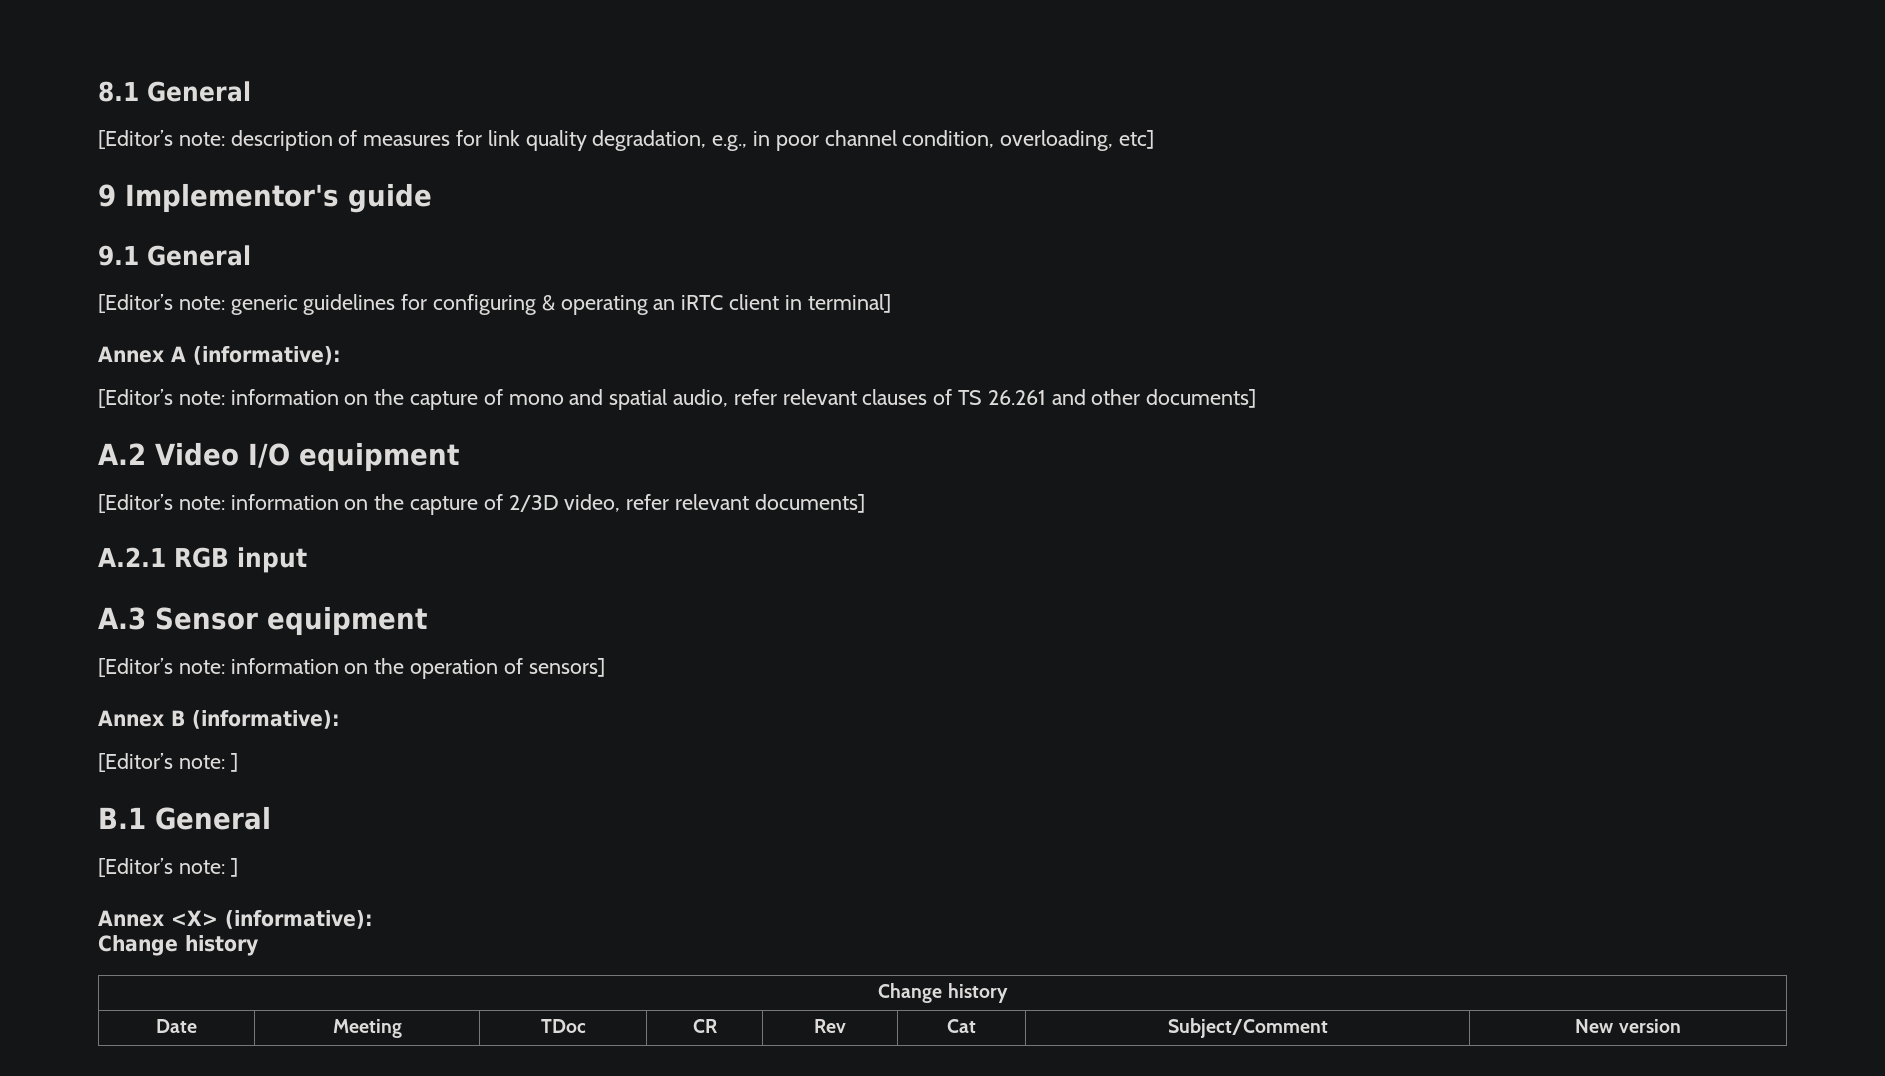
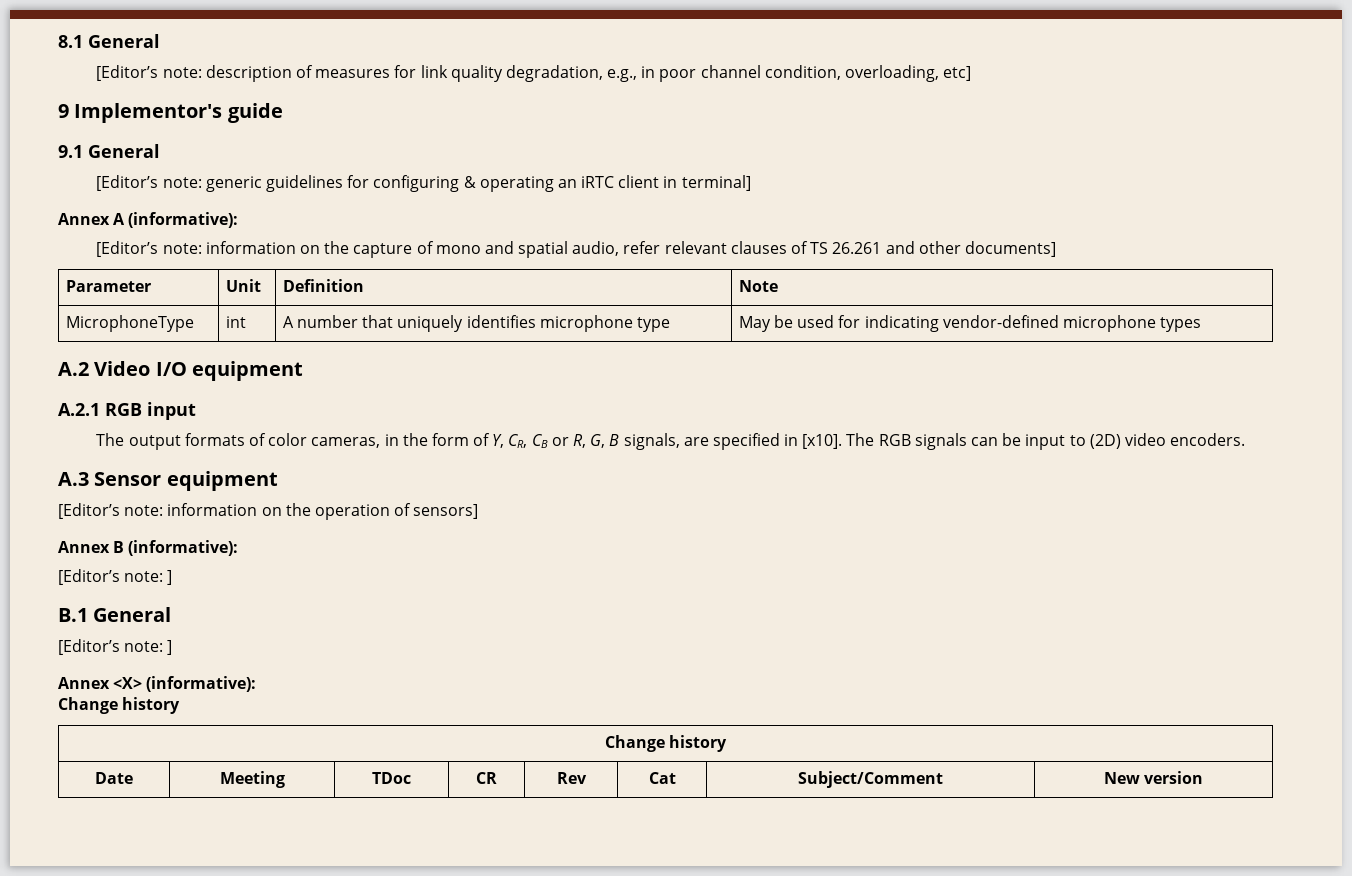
+ Parameter | Unit | Definition | Note
+ MicrophoneType | int | A number that uniquely identifies microphone type | May be used for indicating vendor-defined microphone types
  A.2 Video I/O equipment
- [Editor’s note: information on the capture of 2/3D video, refer relevant documents]
  A.2.1 RGB input
+ The output formats of color cameras, in the form of Y, CR, CB or R, G, B signals, are specified in [x10]. The RGB signals can be input to (2D) video encoders.

